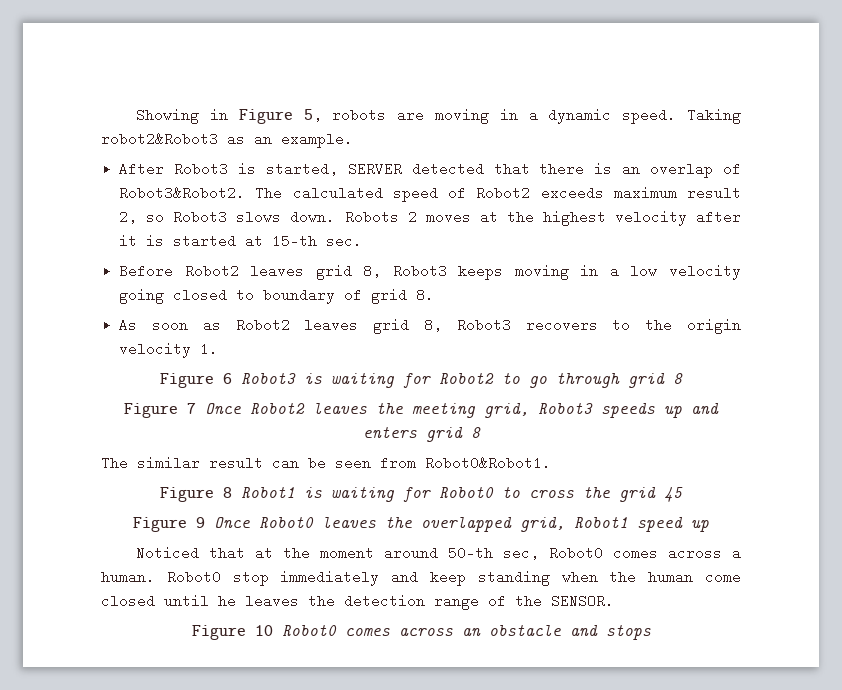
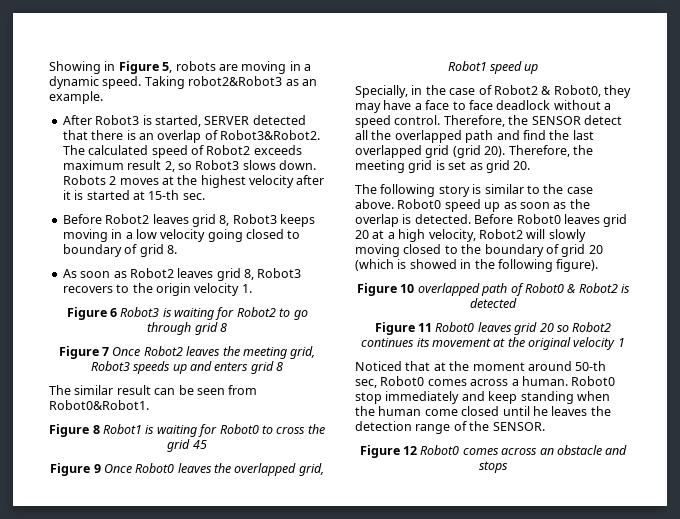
+ Specially, in the case of Robot2 & Robot0, they may have a face to face deadlock without a speed control. Therefore, the SENSOR detect all the overlapped path and find the last overlapped grid (grid 20). Therefore, the meeting grid is set as grid 20.
+ The following story is similar to the case above. Robot0 speed up as soon as the overlap is detected. Before Robot0 leaves grid 20 at a high velocity, Robot2 will slowly moving closed to the boundary of grid 20 (which is showed in the following figure).
+ Figure 10 overlapped path of Robot0 & Robot2 is detected
+ Figure 11 Robot0 leaves grid 20 so Robot2 continues its movement at the original velocity 1
- Figure 10 Robot0 comes across an obstacle and stops
+ Figure 12 Robot0 comes across an obstacle and stops

